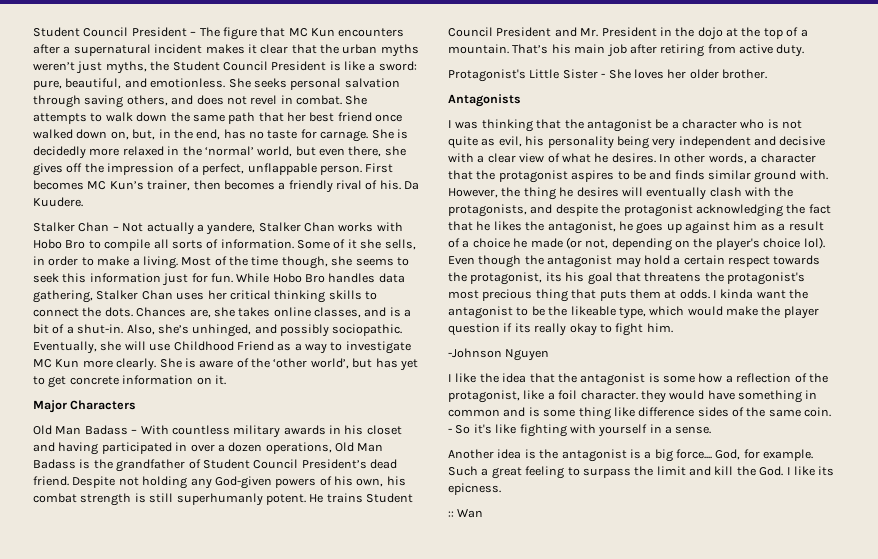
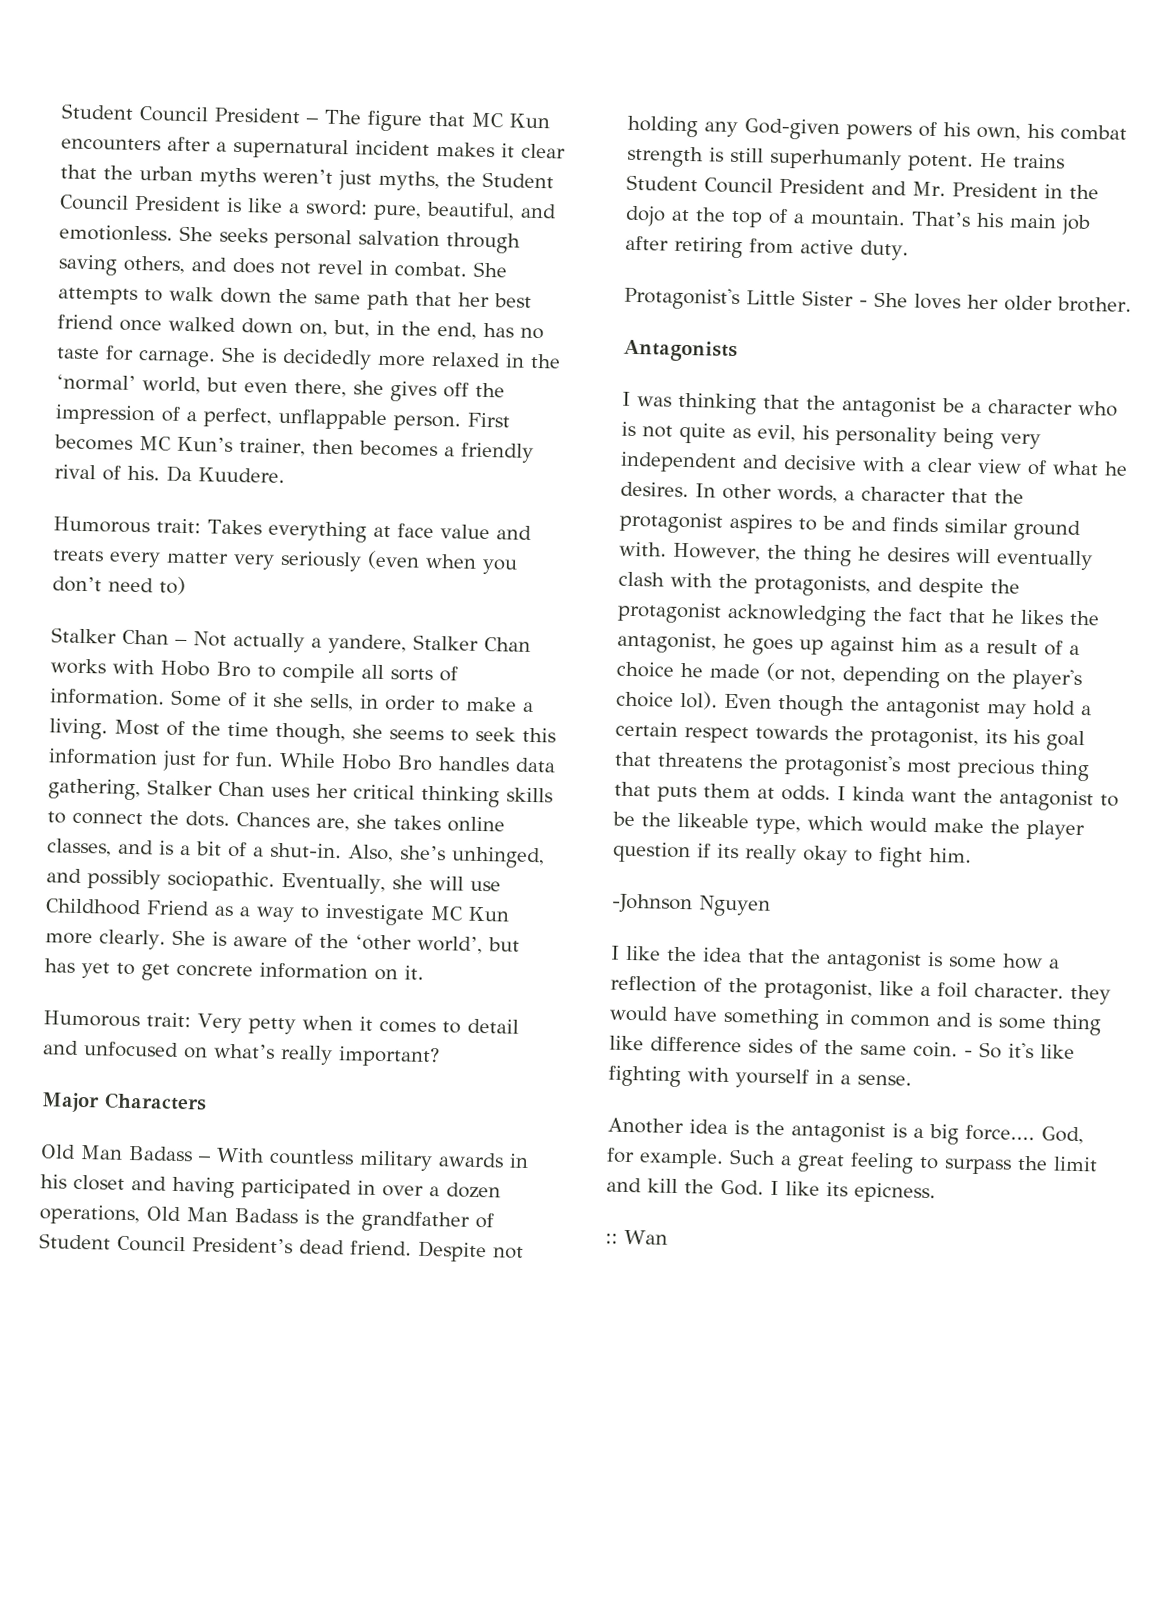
+ Humorous trait: Takes everything at face value and treats every matter very seriously (even when you don’t need to)
+ Humorous trait: Very petty when it comes to detail and unfocused on what’s really important?

